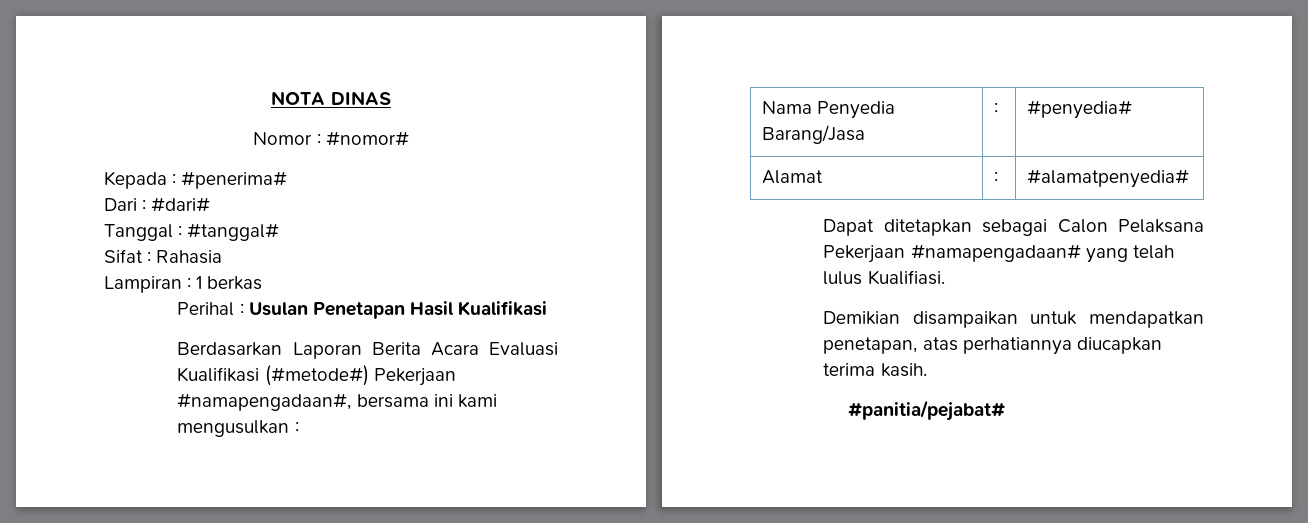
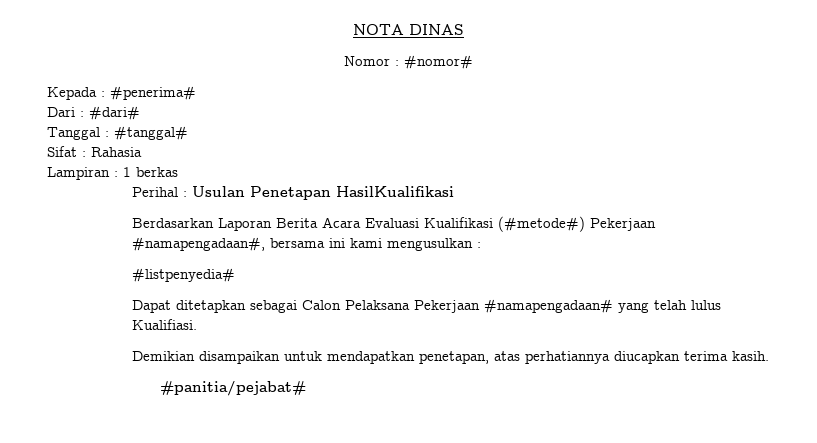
- Perihal : Usulan Penetapan Hasil Kualifikasi
+ Perihal : Usulan Penetapan HasilKualifikasi
- Nama Penyedia Barang/Jasa | : | #penyedia#
- Alamat | : | #alamatpenyedia#
+ #listpenyedia#

